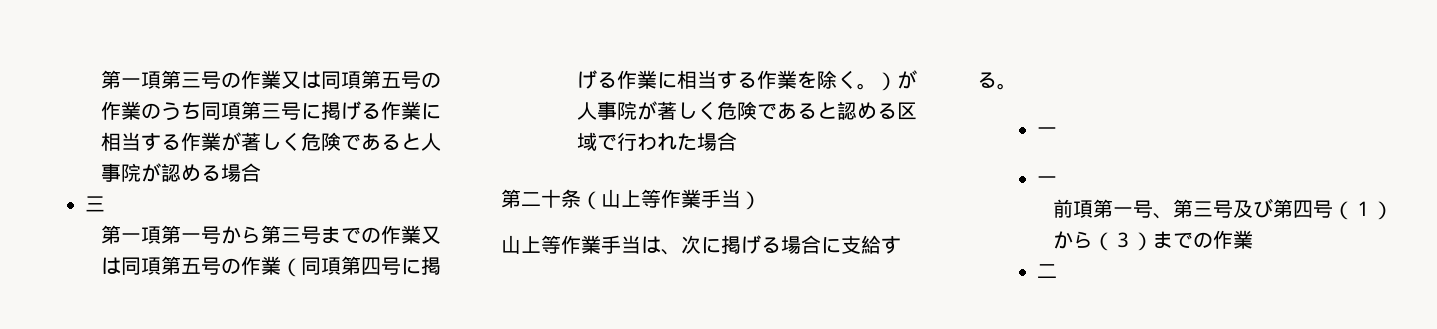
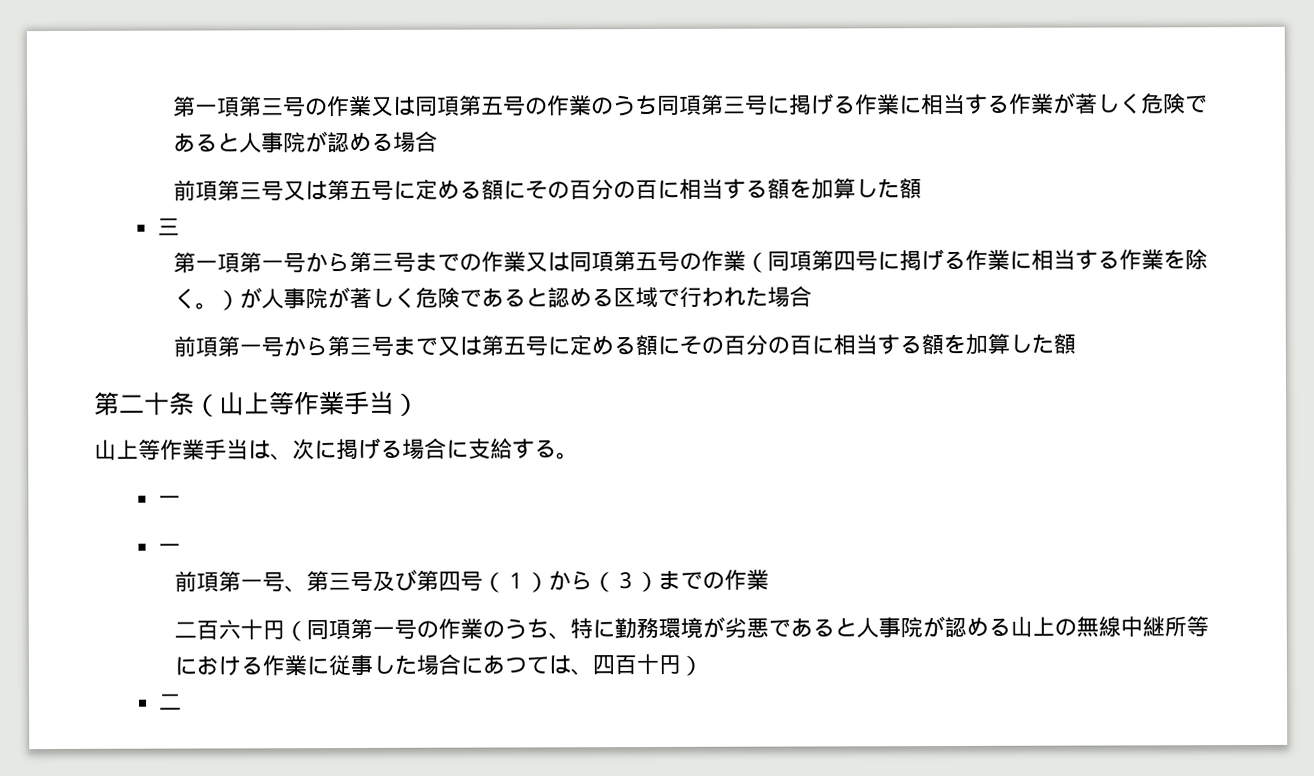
+ 前項第三号又は第五号に定める額にその百分の百に相当する額を加算した額
+ 前項第一号から第三号まで又は第五号に定める額にその百分の百に相当する額を加算した額
+ 二百六十円（同項第一号の作業のうち、特に勤務環境が劣悪であると人事院が認める山上の無線中継所等における作業に従事した場合にあつては、四百十円）

